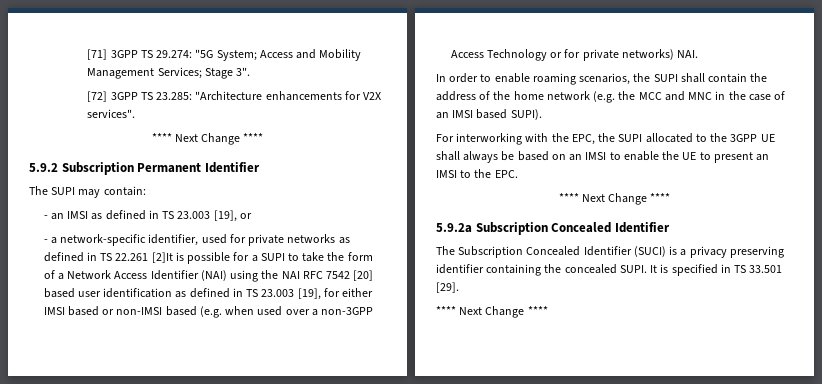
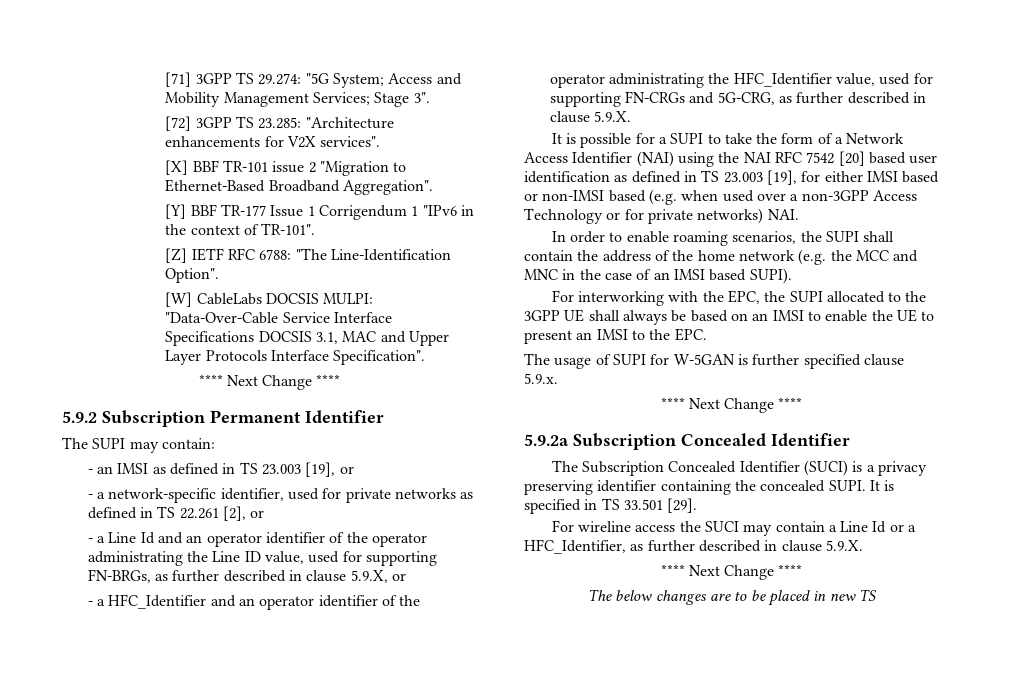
+ [X] BBF TR-101 issue 2 "Migration to Ethernet-Based Broadband Aggregation".
+ [Y] BBF TR-177 Issue 1 Corrigendum 1 "IPv6 in the context of TR-101".
+ [Z] IETF RFC 6788: "The Line-Identification Option".
+ [W] CableLabs DOCSIS MULPI: "Data-Over-Cable Service Interface Specifications DOCSIS 3.1, MAC and Upper Layer Protocols Interface Specification".
- - a network-specific identifier, used for private networks as defined in TS 22.261 [2]It is possible for a SUPI to take the form of a Network Access Identifier (NAI) using the NAI RFC 7542 [20] based user identification as defined in TS 23.003 [19], for either IMSI based or non-IMSI based (e.g. when used over a non-3GPP Access Technology or for private networks) NAI.
+ - a network-specific identifier, used for private networks as defined in TS 22.261 [2], or
+ - a Line Id and an operator identifier of the operator administrating the Line ID value, used for supporting FN-BRGs, as further described in clause 5.9.X, or
+ - a HFC_Identifier and an operator identifier of the operator administrating the HFC_Identifier value, used for supporting FN-CRGs and 5G-CRG, as further described in clause 5.9.X.
+ It is possible for a SUPI to take the form of a Network Access Identifier (NAI) using the NAI RFC 7542 [20] based user identification as defined in TS 23.003 [19], for either IMSI based or non-IMSI based (e.g. when used over a non-3GPP Access Technology or for private networks) NAI.
+ The usage of SUPI for W-5GAN is further specified clause 5.9.x.
  It is specified in TS 33.501 [29].
+ For wireline access the SUCI may contain a Line Id or a HFC_Identifier, as further described in clause 5.9.X.
  **** Next Change ****
+ The below changes are to be placed in new TS

